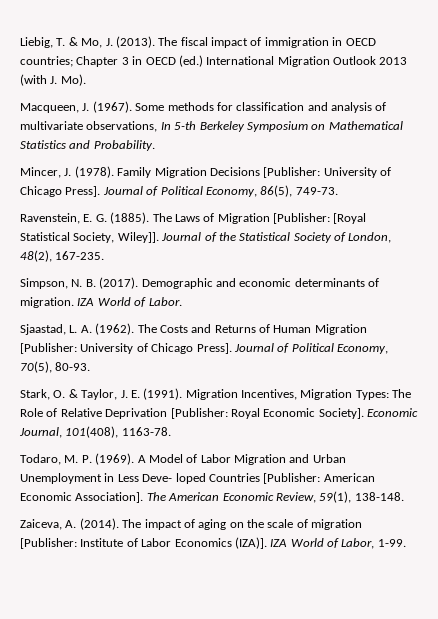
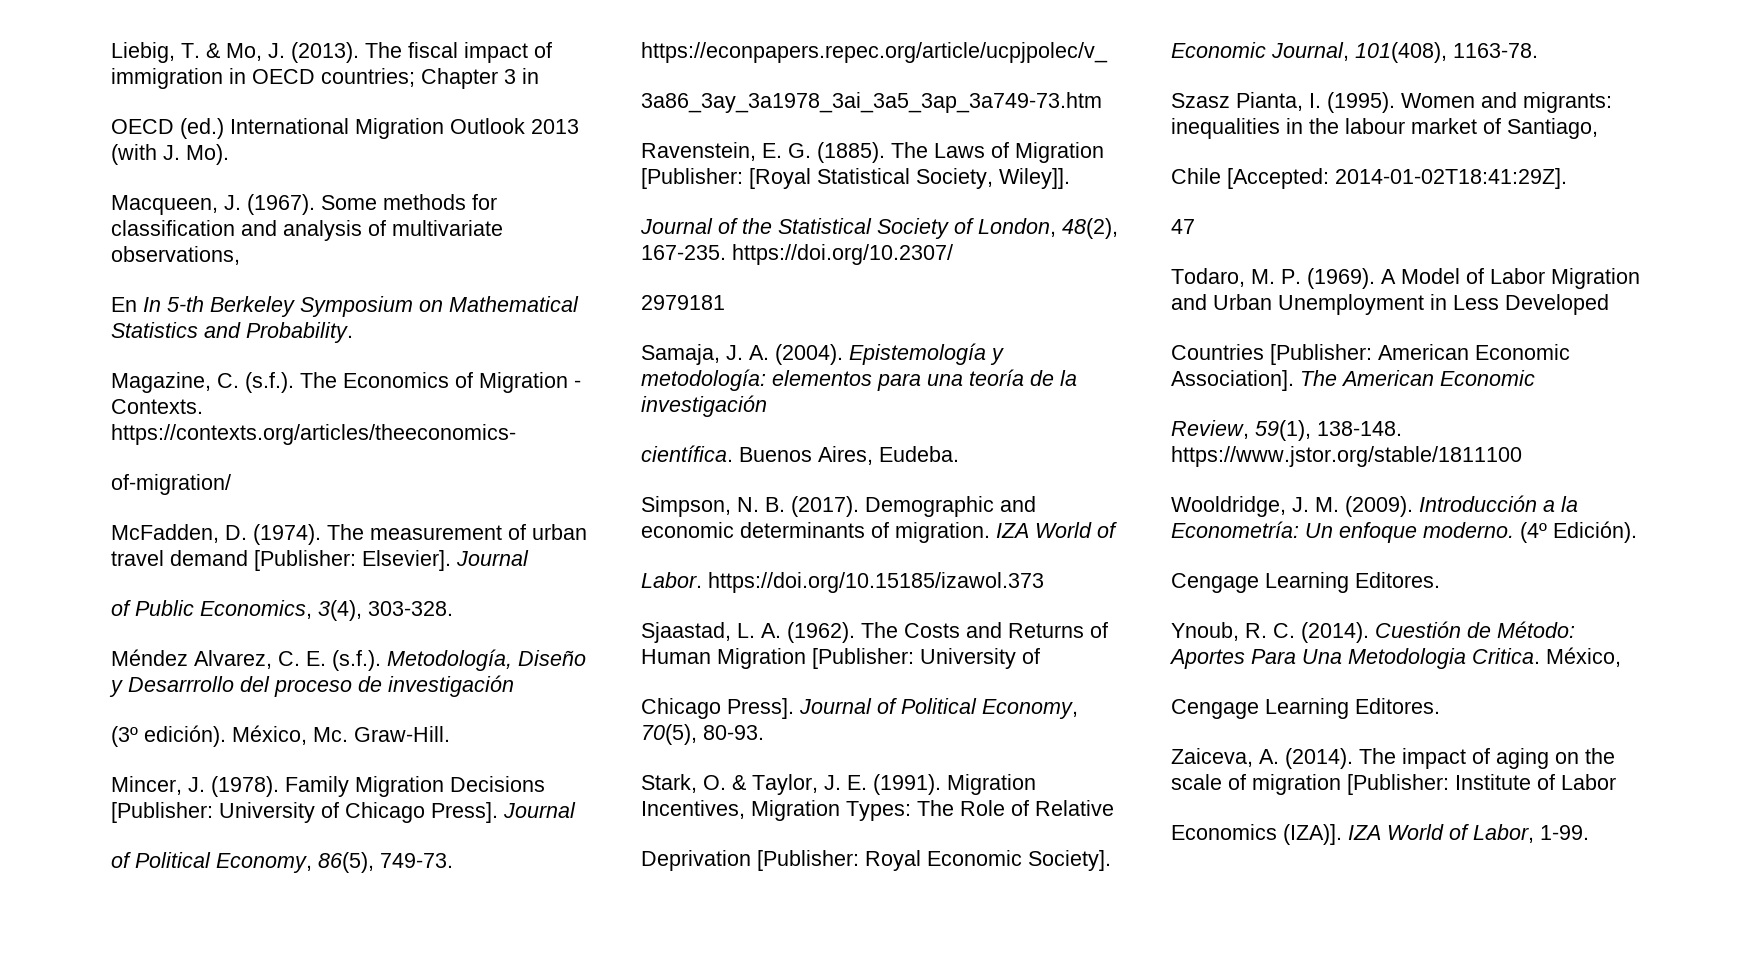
- The fiscal impact of immigration in OECD countries; Chapter 3 in OECD (ed.) International Migration Outlook 2013 (with J. Mo).
+ The fiscal impact of immigration in OECD countries; Chapter 3 in
+ OECD (ed.) International Migration Outlook 2013 (with J. Mo).
- Some methods for classification and analysis of multivariate observations, In 5-th Berkeley Symposium on Mathematical Statistics and Probability.
+ Some methods for classification and analysis of multivariate observations,
+ En In 5-th Berkeley Symposium on Mathematical Statistics and Probability.
+ Magazine, C. (s.f.). The Economics of Migration - Contexts. https://contexts.org/articles/theeconomics-
+ of-migration/
+ McFadden, D. (1974). The measurement of urban travel demand [Publisher: Elsevier]. Journal
+ of Public Economics, 3(4), 303-328.
+ Méndez Alvarez, C. E. (s.f.). Metodología, Diseño y Desarrrollo del proceso de investigación
+ (3º edición). México, Mc. Graw-Hill.
- Family Migration Decisions [Publisher: University of Chicago Press]. Journal of Political Economy, 86(5), 749-73.
+ Family Migration Decisions [Publisher: University of Chicago Press]. Journal
+ of Political Economy, 86(5), 749-73. https://econpapers.repec.org/article/ucpjpolec/v_
+ 3a86_3ay_3a1978_3ai_3a5_3ap_3a749-73.htm
- The Laws of Migration [Publisher: [Royal Statistical Society, Wiley]]. Journal of the Statistical Society of London, 48(2), 167-235.
+ The Laws of Migration [Publisher: [Royal Statistical Society, Wiley]].
+ Journal of the Statistical Society of London, 48(2), 167-235. https://doi.org/10.2307/
+ 2979181
+ Samaja, J. A. (2004). Epistemología y metodología: elementos para una teoría de la investigación
+ científica. Buenos Aires, Eudeba.
- Demographic and economic determinants of migration. IZA World of Labor.
+ Demographic and economic determinants of migration. IZA World of
+ Labor. https://doi.org/10.15185/izawol.373
- The Costs and Returns of Human Migration [Publisher: University of Chicago Press].
+ The Costs and Returns of Human Migration [Publisher: University of
+ Chicago Press].
- Migration Incentives, Migration Types: The Role of Relative Deprivation [Publisher: Royal Economic Society].
+ Migration Incentives, Migration Types: The Role of Relative
+ Deprivation [Publisher: Royal Economic Society].
+ Szasz Pianta, I. (1995). Women and migrants: inequalities in the labour market of Santiago,
+ Chile [Accepted: 2014-01-02T18:41:29Z].
+ 47
- A Model of Labor Migration and Urban Unemployment in Less Deve- loped Countries [Publisher: American Economic Association].
+ A Model of Labor Migration and Urban Unemployment in Less Developed
+ Countries [Publisher: American Economic Association].
- The American Economic Review, 59(1), 138-148.
+ The American Economic
+ Review, 59(1), 138-148. https://www.jstor.org/stable/1811100
+ Wooldridge, J. M. (2009). Introducción a la Econometría: Un enfoque moderno. (4º Edición).
+ Cengage Learning Editores.
+ Ynoub, R. C. (2014). Cuestión de Método: Aportes Para Una Metodologia Critica. México,
+ Cengage Learning Editores.
- The impact of aging on the scale of migration [Publisher: Institute of Labor Economics (IZA)].
+ The impact of aging on the scale of migration [Publisher: Institute of Labor
+ Economics (IZA)].

